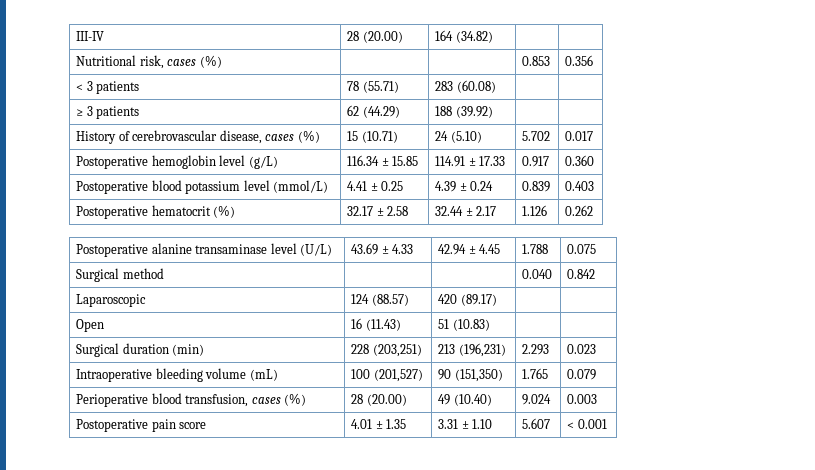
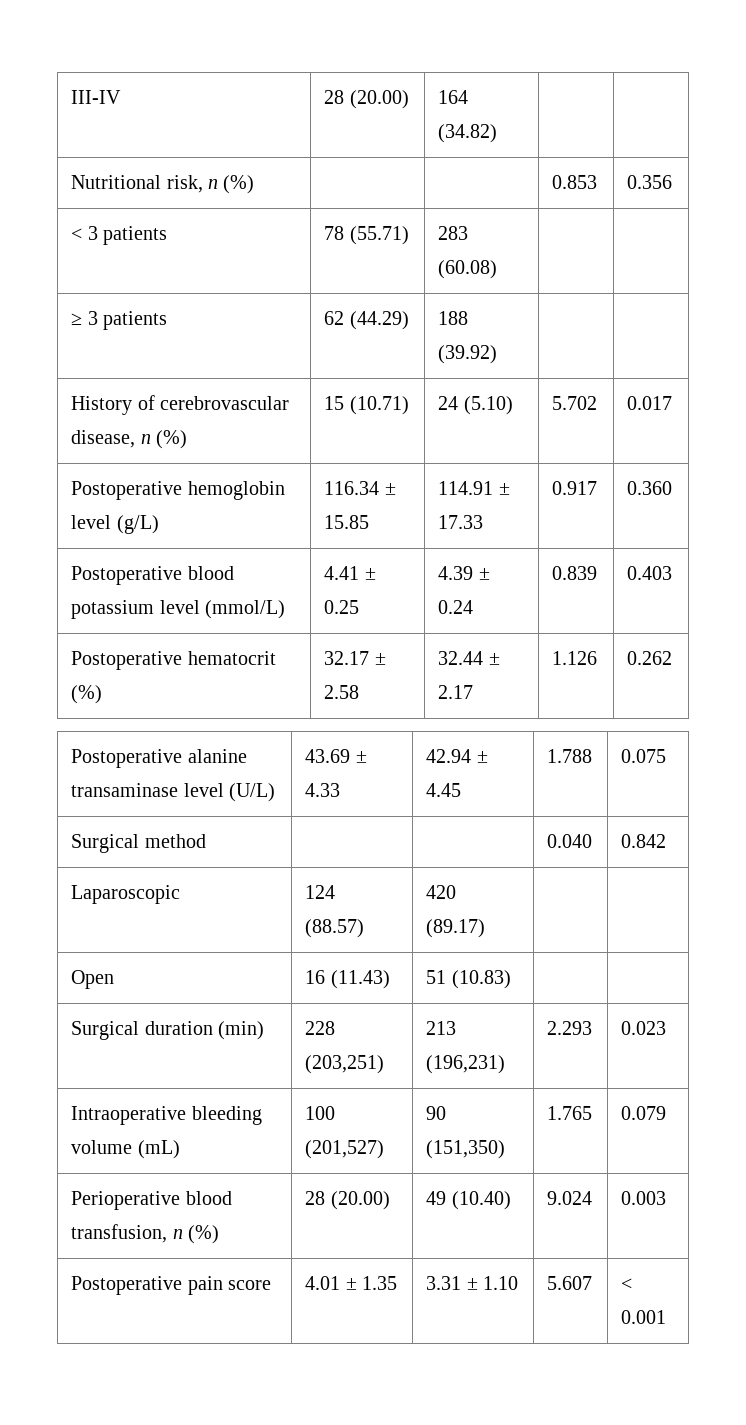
- Nutritional risk, cases (%) | | | 0.853 | 0.356
+ Nutritional risk, n (%) | | | 0.853 | 0.356
- History of cerebrovascular disease, cases (%) | 15 (10.71) | 24 (5.10) | 5.702 | 0.017
+ History of cerebrovascular disease, n (%) | 15 (10.71) | 24 (5.10) | 5.702 | 0.017
- Perioperative blood transfusion, cases (%) | 28 (20.00) | 49 (10.40) | 9.024 | 0.003
+ Perioperative blood transfusion, n (%) | 28 (20.00) | 49 (10.40) | 9.024 | 0.003

